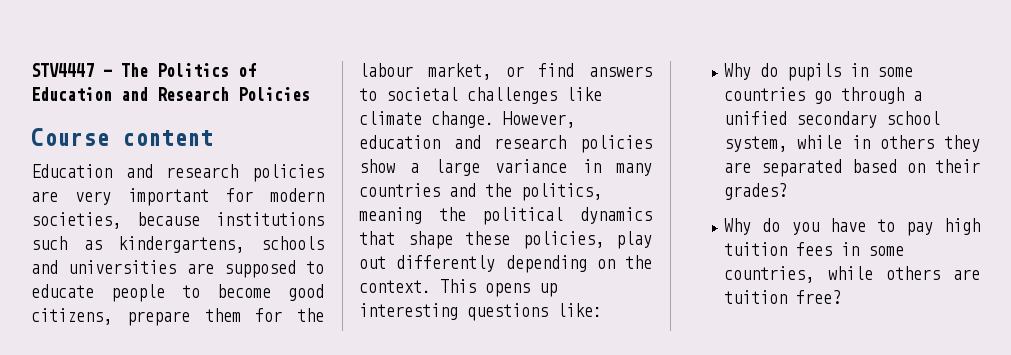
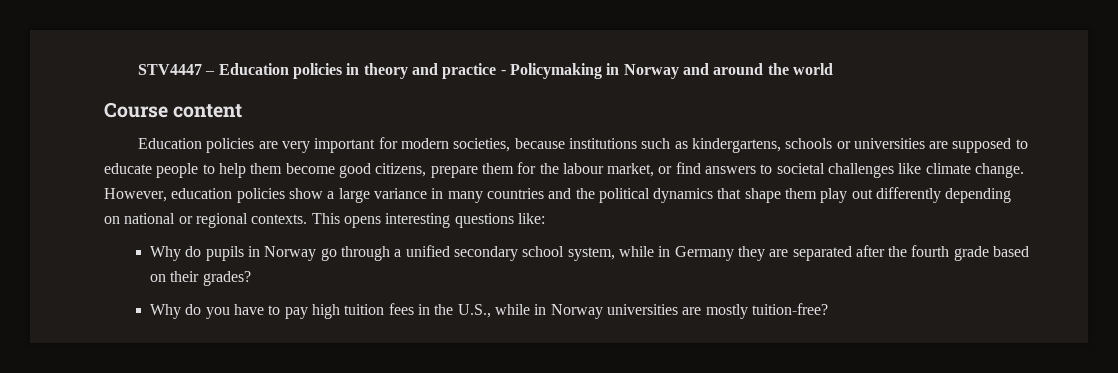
- STV4447 – The Politics of Education and Research Policies
+ STV4447 – Education policies in theory and practice - Policymaking in Norway and around the world
- Education and research policies are very important for modern societies, because institutions such as kindergartens, schools and universities are supposed to educate people to become good citizens, prepare them for the labour market, or find answers to societal challenges like climate change.
+ Education policies are very important for modern societies, because institutions such as kindergartens, schools or universities are supposed to educate people to help them become good citizens, prepare them for the labour market, or find answers to societal challenges like climate change.
- However, education and research policies show a large variance in many countries and the politics, meaning the political dynamics that shape these policies, play out differently depending on the context.
+ However, education policies show a large variance in many countries and the political dynamics that shape them play out differently depending on national or regional contexts.
- This opens up interesting questions like:
+ This opens interesting questions like:
- Why do pupils in some countries go through a unified secondary school system, while in others they are separated based on their grades?
+ Why do pupils in Norway go through a unified secondary school system, while in Germany they are separated after the fourth grade based on their grades?
- Why do you have to pay high tuition fees in some countries, while others are tuition free?
+ Why do you have to pay high tuition fees in the U.S., while in Norway universities are mostly tuition-free?

